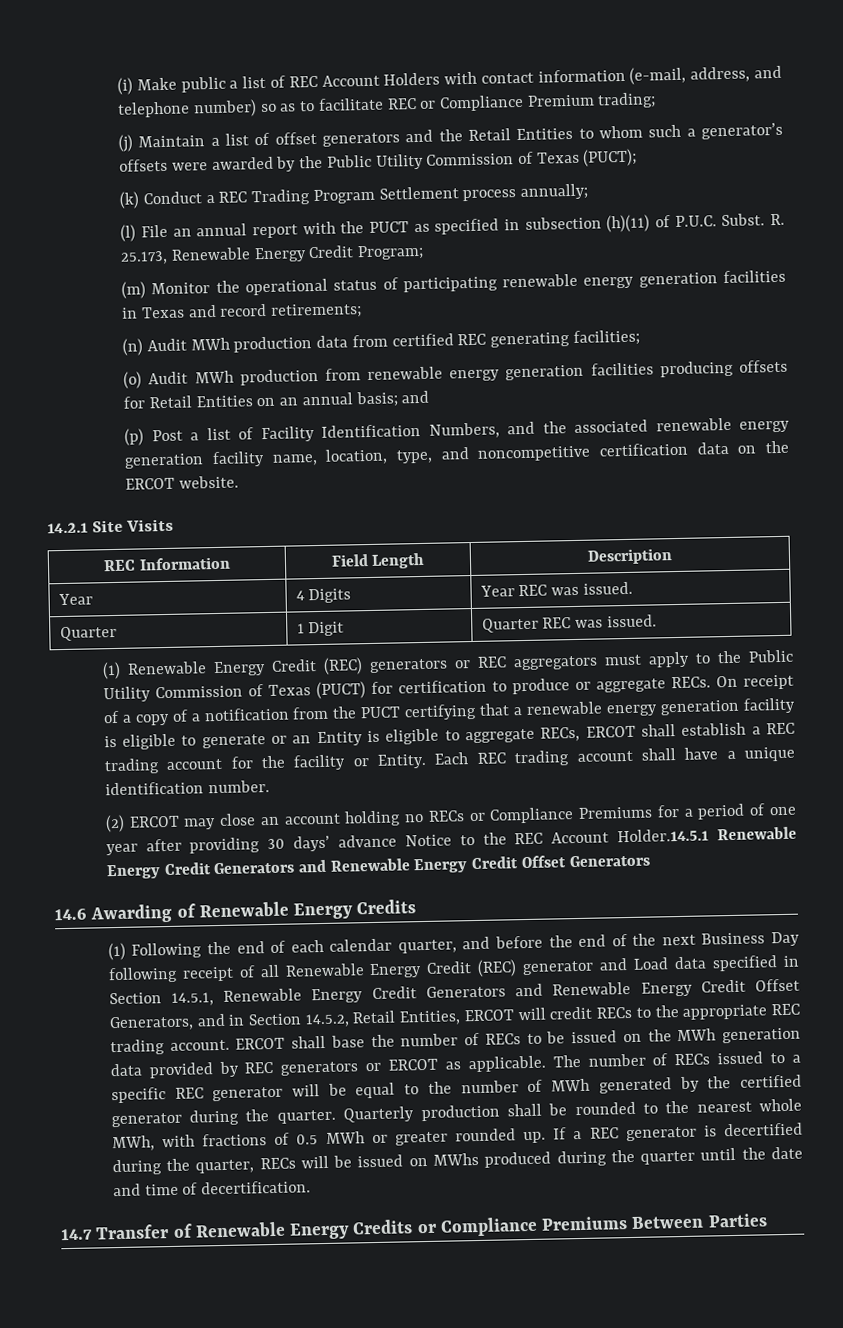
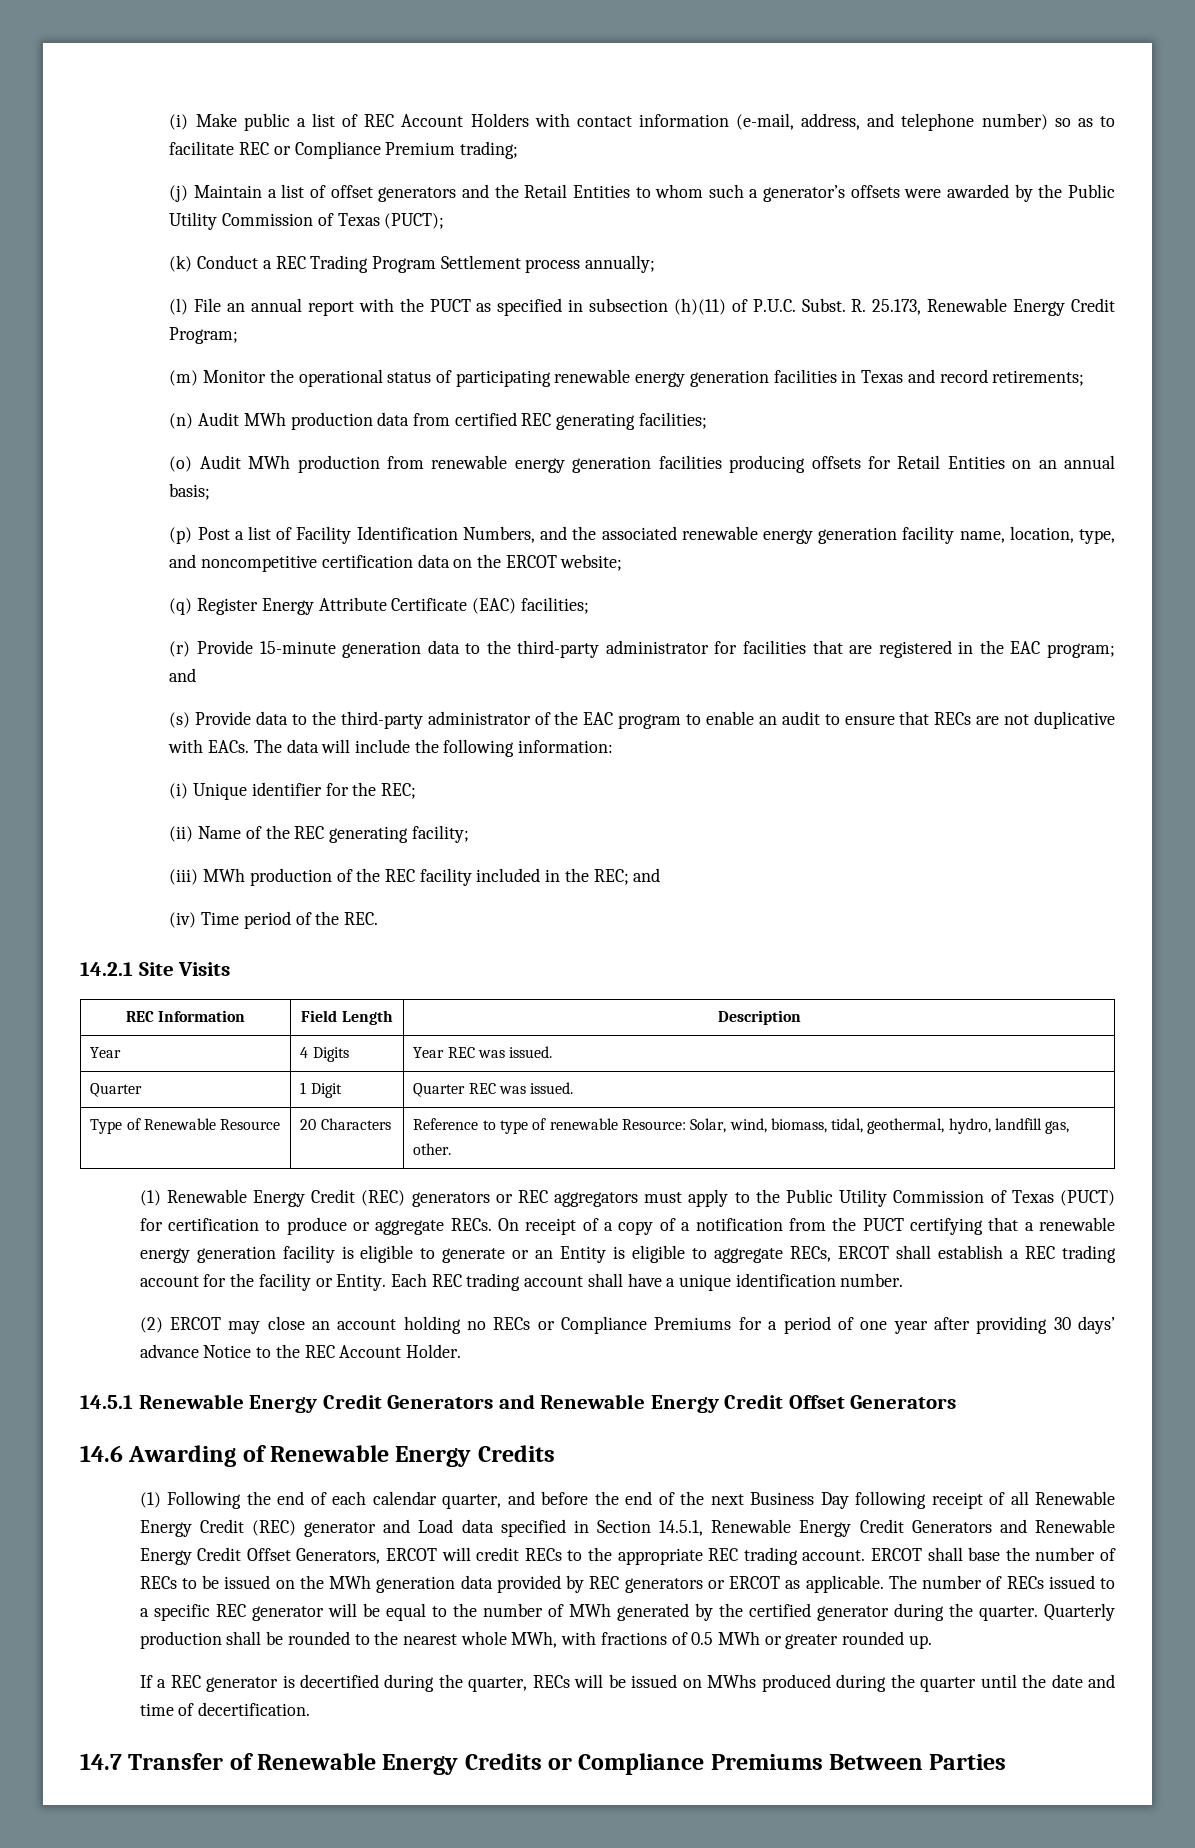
- (o) Audit MWh production from renewable energy generation facilities producing offsets for Retail Entities on an annual basis; and
+ (o) Audit MWh production from renewable energy generation facilities producing offsets for Retail Entities on an annual basis;
- (p) Post a list of Facility Identification Numbers, and the associated renewable energy generation facility name, location, type, and noncompetitive certification data on the ERCOT website.
+ (p) Post a list of Facility Identification Numbers, and the associated renewable energy generation facility name, location, type, and noncompetitive certification data on the ERCOT website;
+ (q) Register Energy Attribute Certificate (EAC) facilities;
+ (r) Provide 15-minute generation data to the third-party administrator for facilities that are registered in the EAC program; and
+ (s) Provide data to the third-party administrator of the EAC program to enable an audit to ensure that RECs are not duplicative with EACs. The data will include the following information:
+ (i) Unique identifier for the REC;
+ (ii) Name of the REC generating facility;
+ (iii) MWh production of the REC facility included in the REC; and
+ (iv) Time period of the REC.
+ Type of Renewable Resource | 20 Characters | Reference to type of renewable Resource: Solar, wind, biomass, tidal, geothermal, hydro, landfill gas, other.
- (2) ERCOT may close an account holding no RECs or Compliance Premiums for a period of one year after providing 30 days’ advance Notice to the REC Account Holder.14.5.1 Renewable Energy Credit Generators and Renewable Energy Credit Offset Generators
+ (2) ERCOT may close an account holding no RECs or Compliance Premiums for a period of one year after providing 30 days’ advance Notice to the REC Account Holder.
+ 14.5.1 Renewable Energy Credit Generators and Renewable Energy Credit Offset Generators
- (1) Following the end of each calendar quarter, and before the end of the next Business Day following receipt of all Renewable Energy Credit (REC) generator and Load data specified in Section 14.5.1, Renewable Energy Credit Generators and Renewable Energy Credit Offset Generators, and in Section 14.5.2, Retail Entities, ERCOT will credit RECs to the appropriate REC trading account.
+ (1) Following the end of each calendar quarter, and before the end of the next Business Day following receipt of all Renewable Energy Credit (REC) generator and Load data specified in Section 14.5.1, Renewable Energy Credit Generators and Renewable Energy Credit Offset Generators, ERCOT will credit RECs to the appropriate REC trading account.
- Quarterly production shall be rounded to the nearest whole MWh, with fractions of 0.5 MWh or greater rounded up. If a REC generator is decertified during the quarter, RECs will be issued on MWhs produced during the quarter until the date and time of decertification.
+ Quarterly production shall be rounded to the nearest whole MWh, with fractions of 0.5 MWh or greater rounded up.
+ If a REC generator is decertified during the quarter, RECs will be issued on MWhs produced during the quarter until the date and time of decertification.

